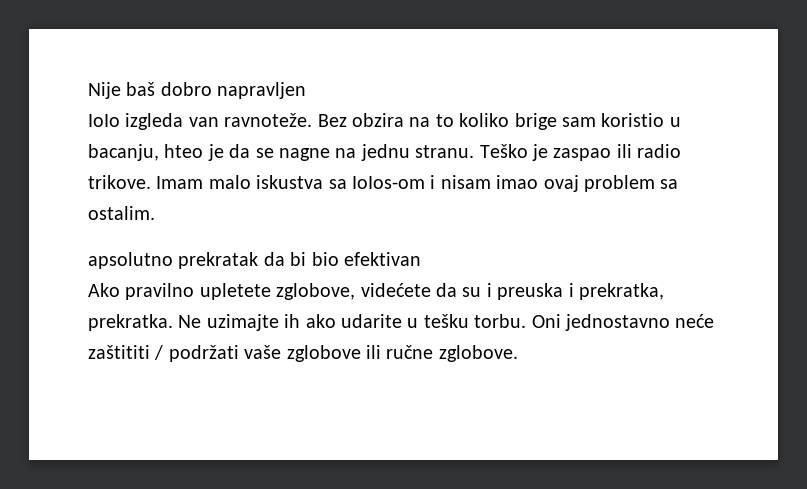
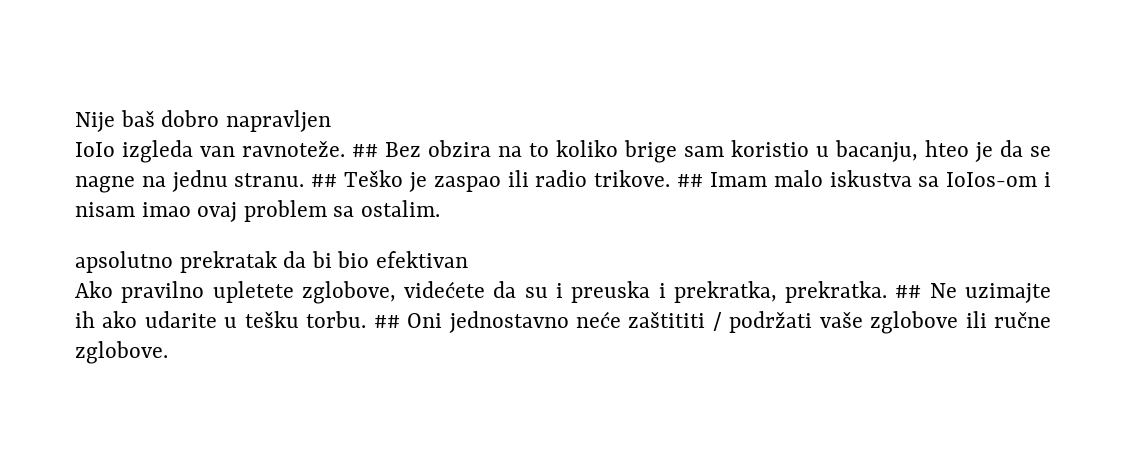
- Bez obzira na to koliko brige sam koristio u bacanju, hteo je da se nagne na jednu stranu.
+ ## Bez obzira na to koliko brige sam koristio u bacanju, hteo je da se nagne na jednu stranu.
- Teško je zaspao ili radio trikove.
+ ## Teško je zaspao ili radio trikove.
- Imam malo iskustva sa IoIos-om i nisam imao ovaj problem sa ostalim.
+ ## Imam malo iskustva sa IoIos-om i nisam imao ovaj problem sa ostalim.
- Ne uzimajte ih ako udarite u tešku torbu.
+ ## Ne uzimajte ih ako udarite u tešku torbu.
- Oni jednostavno neće zaštititi / podržati vaše zglobove ili ručne zglobove.
+ ## Oni jednostavno neće zaštititi / podržati vaše zglobove ili ručne zglobove.

